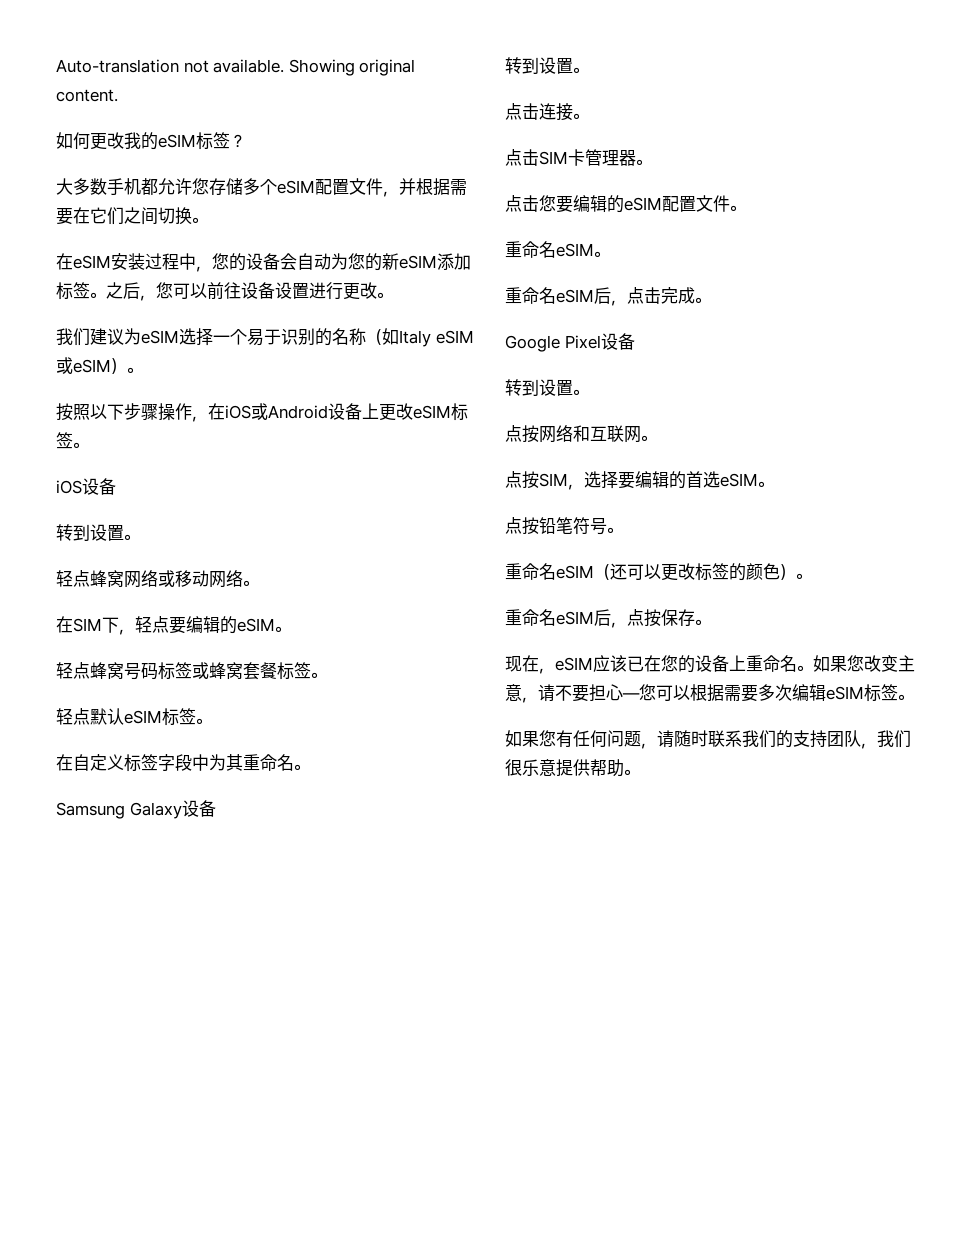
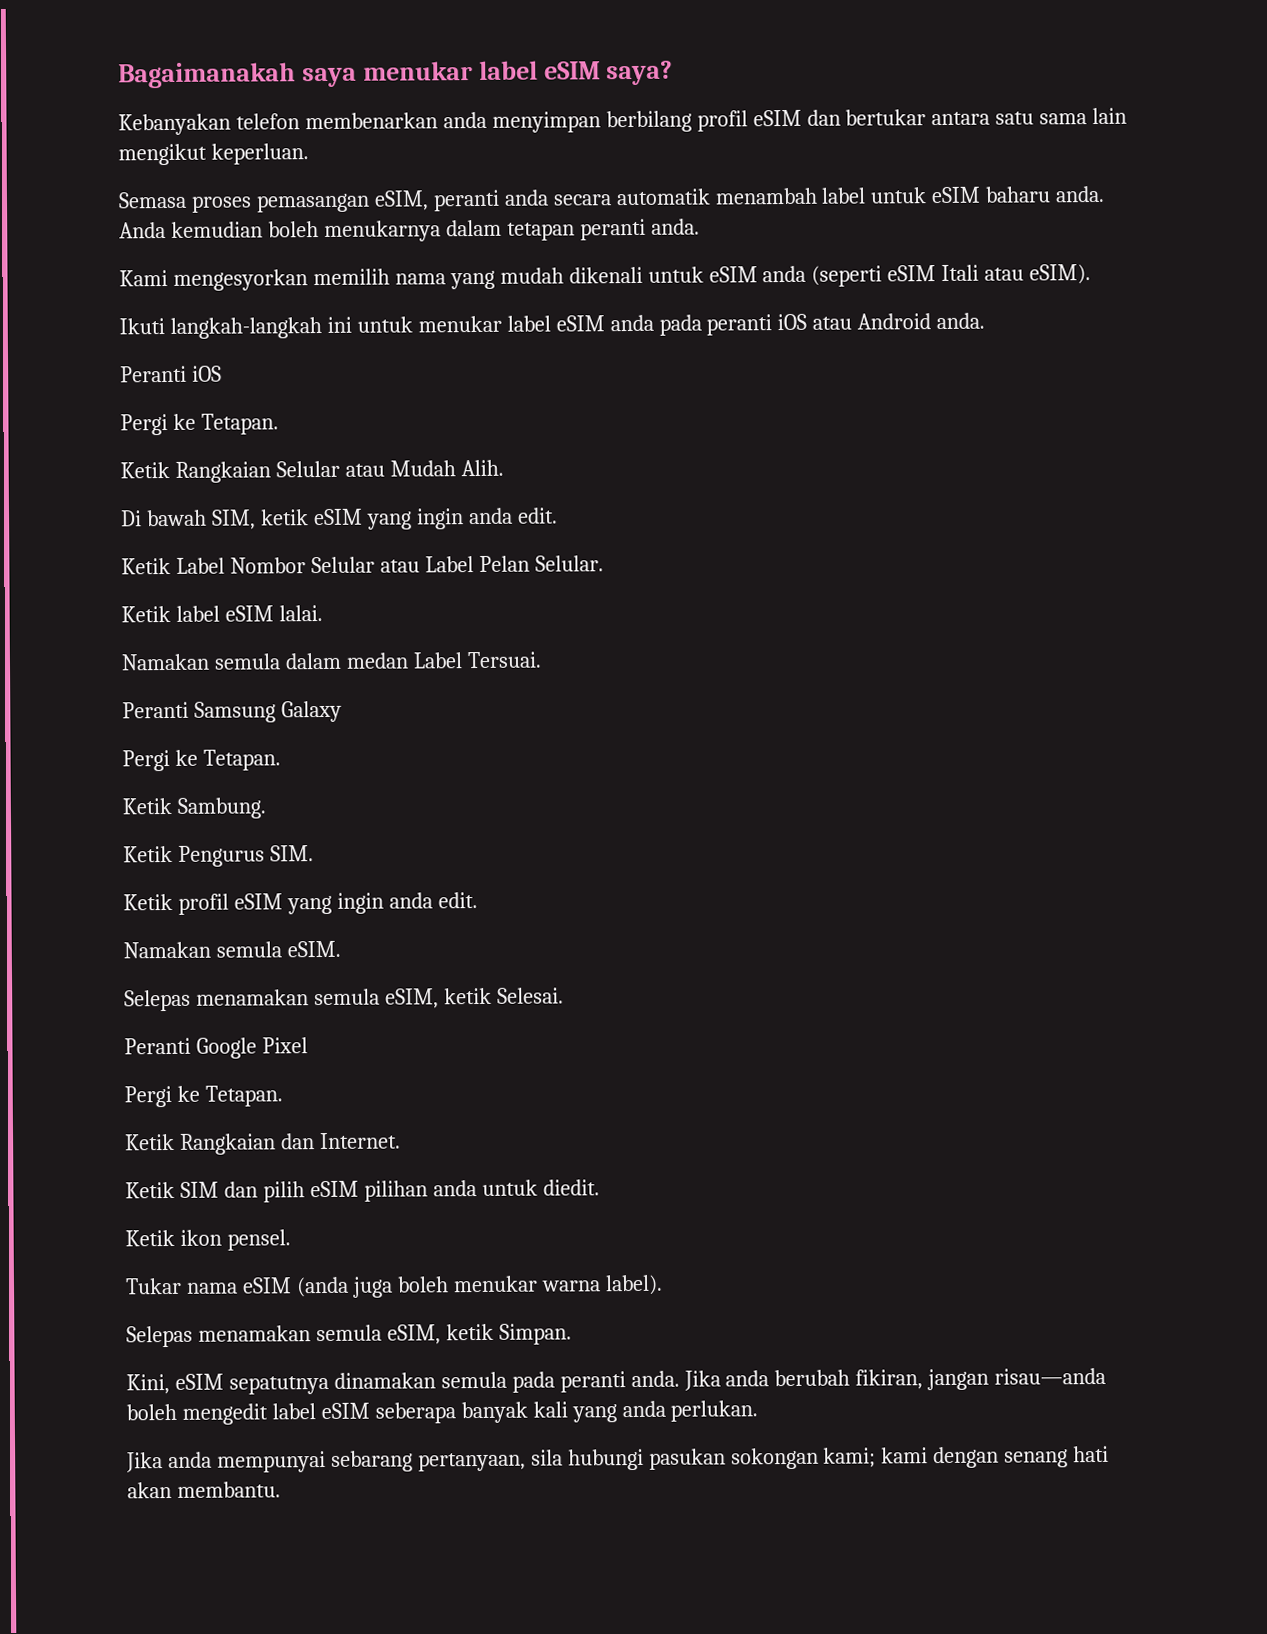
- Auto-translation not available. Showing original content.
- 如何更改我的eSIM标签？
- 大多数手机都允许您存储多个eSIM配置文件，并根据需要在它们之间切换。
- 在eSIM安装过程中，您的设备会自动为您的新eSIM添加标签。之后，您可以前往设备设置进行更改。
- 我们建议为eSIM选择一个易于识别的名称（如Italy eSIM或eSIM）。
- 按照以下步骤操作，在iOS或Android设备上更改eSIM标签。
- iOS设备
- 转到设置。
- 轻点蜂窝网络或移动网络。
- 在SIM下，轻点要编辑的eSIM。
- 轻点蜂窝号码标签或蜂窝套餐标签。
- 轻点默认eSIM标签。
- 在自定义标签字段中为其重命名。
- Samsung Galaxy设备
- 转到设置。
- 点击连接。
- 点击SIM卡管理器。
- 点击您要编辑的eSIM配置文件。
- 重命名eSIM。
- 重命名eSIM后，点击完成。
- Google Pixel设备
- 转到设置。
- 点按网络和互联网。
- 点按SIM，选择要编辑的首选eSIM。
- 点按铅笔符号。
- 重命名eSIM（还可以更改标签的颜色）。
- 重命名eSIM后，点按保存。
- 现在，eSIM应该已在您的设备上重命名。如果您改变主意，请不要担心—您可以根据需要多次编辑eSIM标签。
- 如果您有任何问题，请随时联系我们的支持团队，我们很乐意提供帮助。
+ Bagaimanakah saya menukar label eSIM saya?
+ Kebanyakan telefon membenarkan anda menyimpan berbilang profil eSIM dan bertukar antara satu sama lain mengikut keperluan.
+ Semasa proses pemasangan eSIM, peranti anda secara automatik menambah label untuk eSIM baharu anda. Anda kemudian boleh menukarnya dalam tetapan peranti anda.
+ Kami mengesyorkan memilih nama yang mudah dikenali untuk eSIM anda (seperti eSIM Itali atau eSIM).
+ Ikuti langkah-langkah ini untuk menukar label eSIM anda pada peranti iOS atau Android anda.
+ Peranti iOS
+ Pergi ke Tetapan.
+ Ketik Rangkaian Selular atau Mudah Alih.
+ Di bawah SIM, ketik eSIM yang ingin anda edit.
+ Ketik Label Nombor Selular atau Label Pelan Selular.
+ Ketik label eSIM lalai.
+ Namakan semula dalam medan Label Tersuai.
+ Peranti Samsung Galaxy
+ Pergi ke Tetapan.
+ Ketik Sambung.
+ Ketik Pengurus SIM.
+ Ketik profil eSIM yang ingin anda edit.
+ Namakan semula eSIM.
+ Selepas menamakan semula eSIM, ketik Selesai.
+ Peranti Google Pixel
+ Pergi ke Tetapan.
+ Ketik Rangkaian dan Internet.
+ Ketik SIM dan pilih eSIM pilihan anda untuk diedit.
+ Ketik ikon pensel.
+ Tukar nama eSIM (anda juga boleh menukar warna label).
+ Selepas menamakan semula eSIM, ketik Simpan.
+ Kini, eSIM sepatutnya dinamakan semula pada peranti anda. Jika anda berubah fikiran, jangan risau—anda boleh mengedit label eSIM seberapa banyak kali yang anda perlukan.
+ Jika anda mempunyai sebarang pertanyaan, sila hubungi pasukan sokongan kami; kami dengan senang hati akan membantu.

